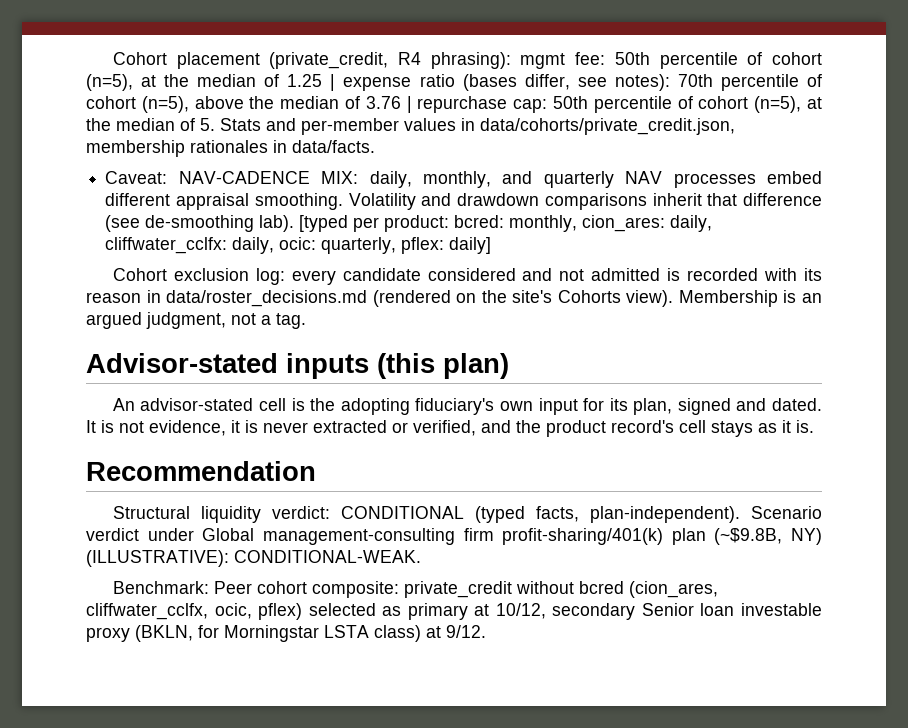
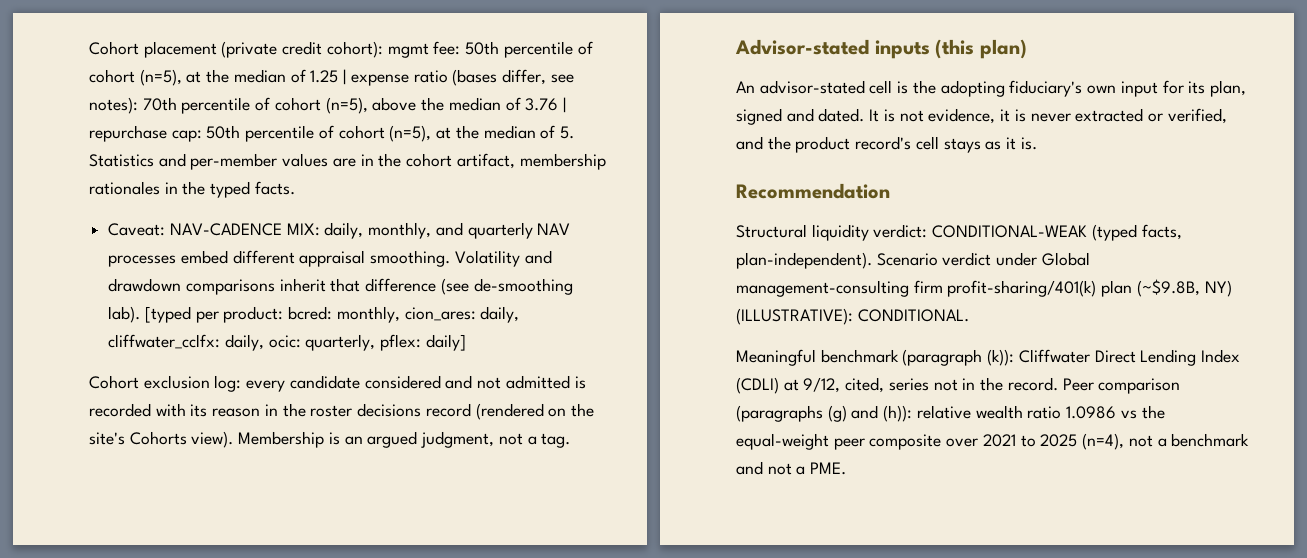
- Cohort placement (private_credit, R4 phrasing): mgmt fee: 50th percentile of cohort (n=5), at the median of 1.25 | expense ratio (bases differ, see notes): 70th percentile of cohort (n=5), above the median of 3.76 | repurchase cap: 50th percentile of cohort (n=5), at the median of 5. Stats and per-member values in data/cohorts/private_credit.json, membership rationales in data/facts.
+ Cohort placement (private credit cohort): mgmt fee: 50th percentile of cohort (n=5), at the median of 1.25 | expense ratio (bases differ, see notes): 70th percentile of cohort (n=5), above the median of 3.76 | repurchase cap: 50th percentile of cohort (n=5), at the median of 5. Statistics and per-member values are in the cohort artifact, membership rationales in the typed facts.
- Cohort exclusion log: every candidate considered and not admitted is recorded with its reason in data/roster_decisions.md (rendered on the site's Cohorts view).
+ Cohort exclusion log: every candidate considered and not admitted is recorded with its reason in the roster decisions record (rendered on the site's Cohorts view).
- Structural liquidity verdict: CONDITIONAL (typed facts, plan-independent).
+ Structural liquidity verdict: CONDITIONAL-WEAK (typed facts, plan-independent).
- Scenario verdict under Global management-consulting firm profit-sharing/401(k) plan (~$9.8B, NY) (ILLUSTRATIVE): CONDITIONAL-WEAK.
- Benchmark: Peer cohort composite: private_credit without bcred (cion_ares, cliffwater_cclfx, ocic, pflex) selected as primary at 10/12, secondary Senior loan investable proxy (BKLN, for Morningstar LSTA class) at 9/12.
+ Scenario verdict under Global management-consulting firm profit-sharing/401(k) plan (~$9.8B, NY) (ILLUSTRATIVE): CONDITIONAL.
+ Meaningful benchmark (paragraph (k)): Cliffwater Direct Lending Index (CDLI) at 9/12, cited, series not in the record. Peer comparison (paragraphs (g) and (h)): relative wealth ratio 1.0986 vs the equal-weight peer composite over 2021 to 2025 (n=4), not a benchmark and not a PME.

